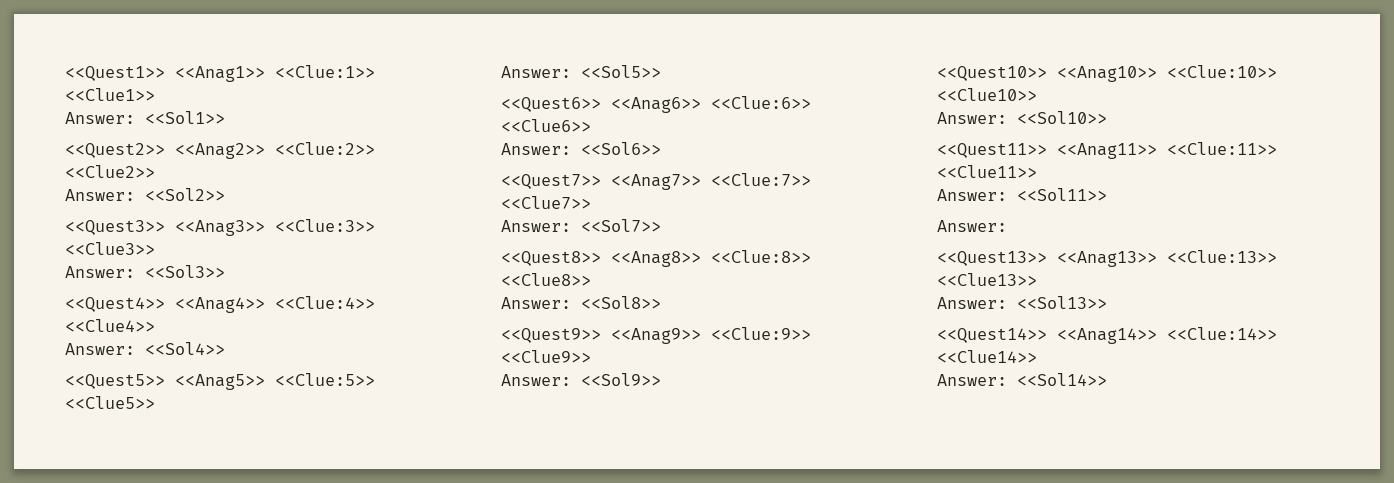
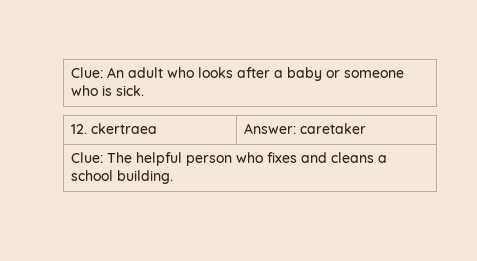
- <<Quest1>> <<Anag1>> <<Clue:1>> <<Clue1>>
- Answer: <<Sol1>>
- <<Quest2>> <<Anag2>> <<Clue:2>> <<Clue2>>
- Answer: <<Sol2>>
- <<Quest3>> <<Anag3>> <<Clue:3>> <<Clue3>>
- Answer: <<Sol3>>
- <<Quest4>> <<Anag4>> <<Clue:4>> <<Clue4>>
- Answer: <<Sol4>>
- <<Quest5>> <<Anag5>> <<Clue:5>> <<Clue5>>
- Answer: <<Sol5>>
- <<Quest6>> <<Anag6>> <<Clue:6>> <<Clue6>>
- Answer: <<Sol6>>
- <<Quest7>> <<Anag7>> <<Clue:7>> <<Clue7>>
- Answer: <<Sol7>>
- <<Quest8>> <<Anag8>> <<Clue:8>> <<Clue8>>
- Answer: <<Sol8>>
- <<Quest9>> <<Anag9>> <<Clue:9>> <<Clue9>>
- Answer: <<Sol9>>
- <<Quest10>> <<Anag10>> <<Clue:10>> <<Clue10>>
- Answer: <<Sol10>>
- <<Quest11>> <<Anag11>> <<Clue:11>> <<Clue11>>
- Answer: <<Sol11>>
- Answer:
- <<Quest13>> <<Anag13>> <<Clue:13>> <<Clue13>>
- Answer: <<Sol13>>
- <<Quest14>> <<Anag14>> <<Clue:14>> <<Clue14>>
- Answer: <<Sol14>>
+ Clue: An adult who looks after a baby or someone who is sick.
+ 12. ckertraea | Answer: caretaker
+ Clue: The helpful person who fixes and cleans a school building.

